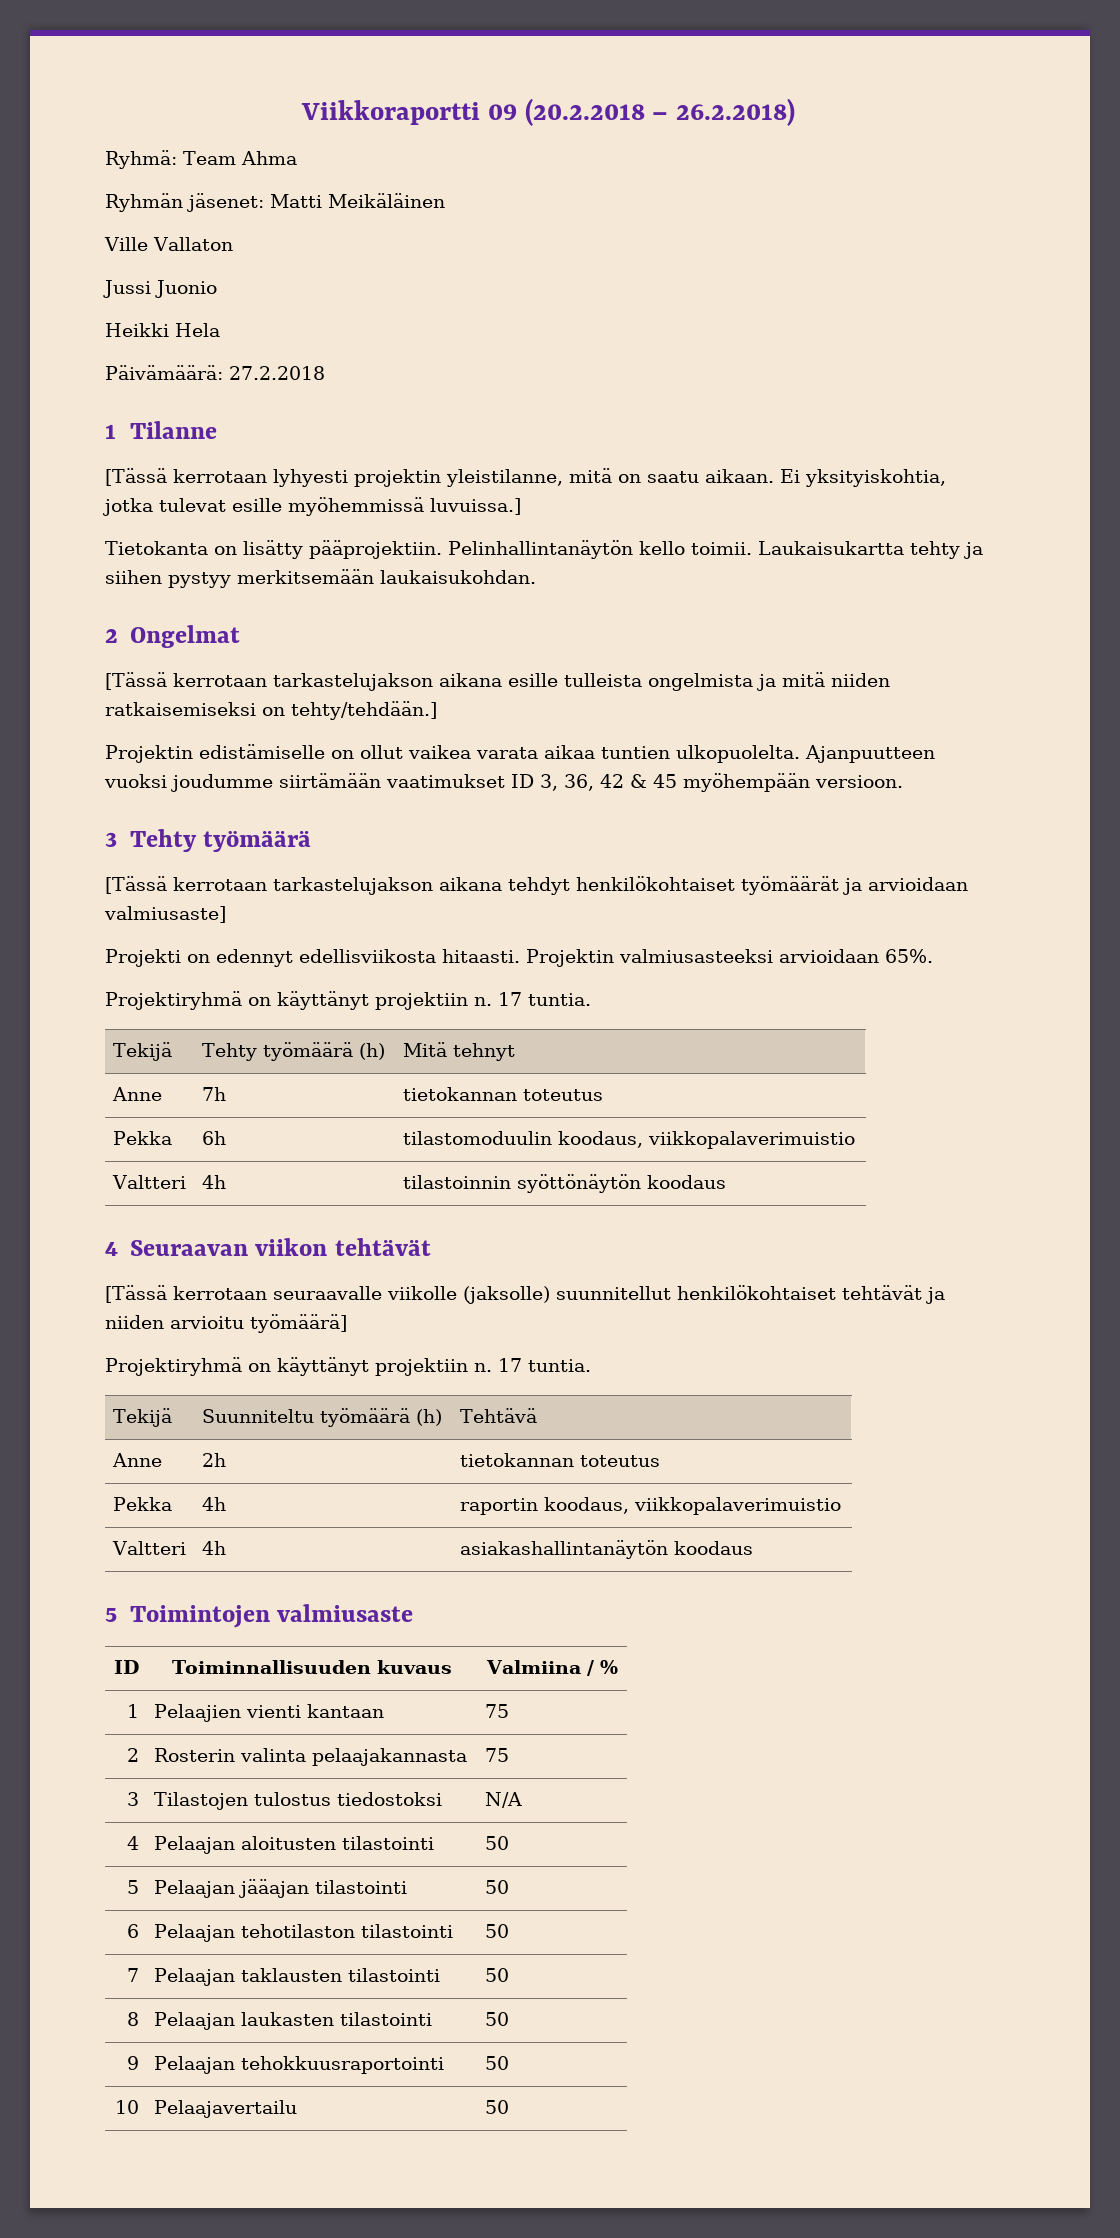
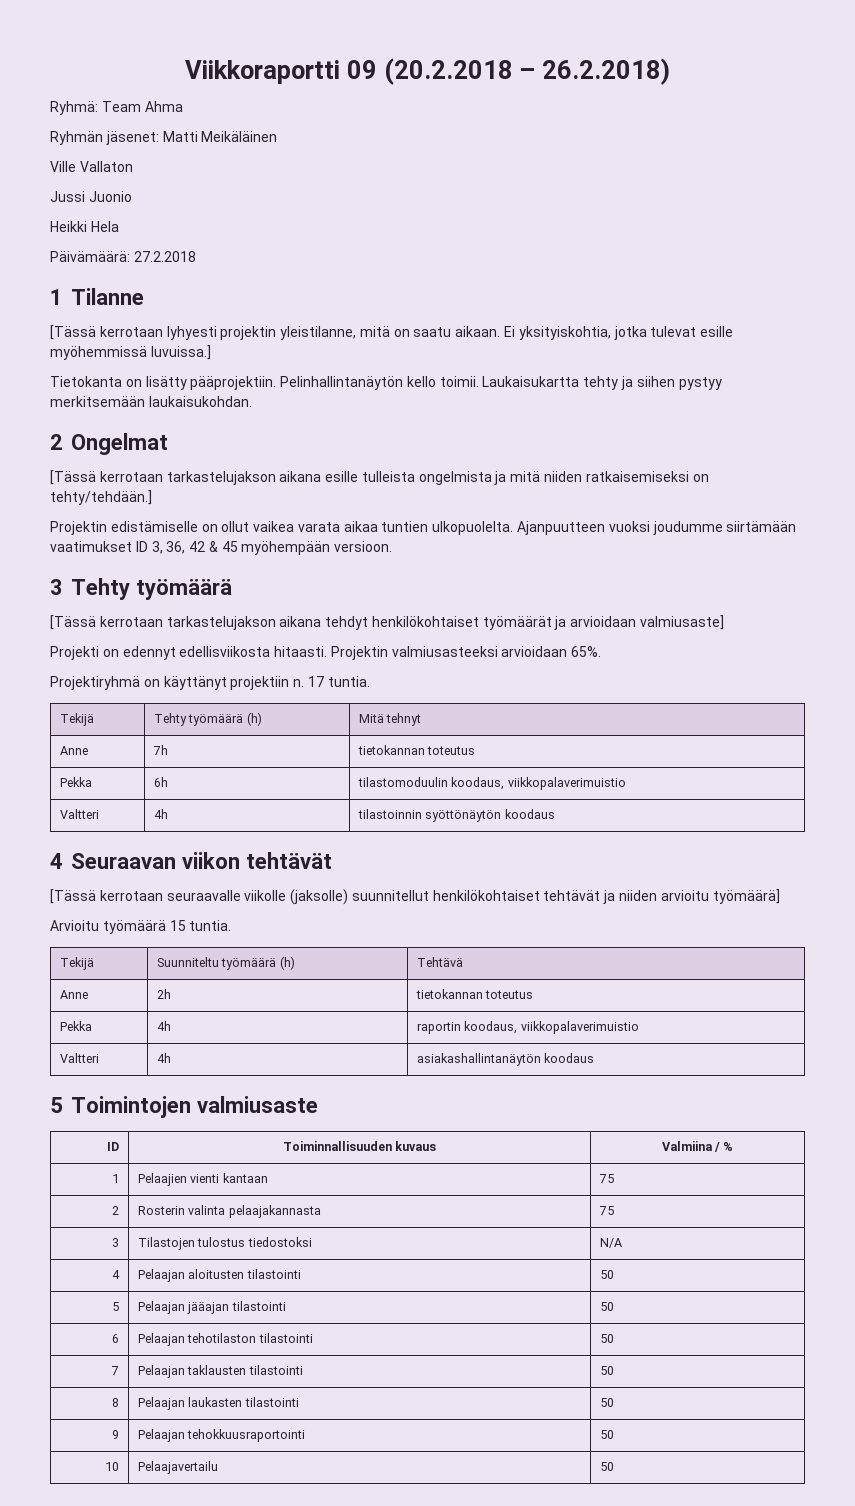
  [Tässä kerrotaan seuraavalle viikolle (jaksolle) suunnitellut henkilökohtaiset tehtävät ja niiden arvioitu työmäärä]
- Projektiryhmä on käyttänyt projektiin n. 17 tuntia.
+ Arvioitu työmäärä 15 tuntia.

